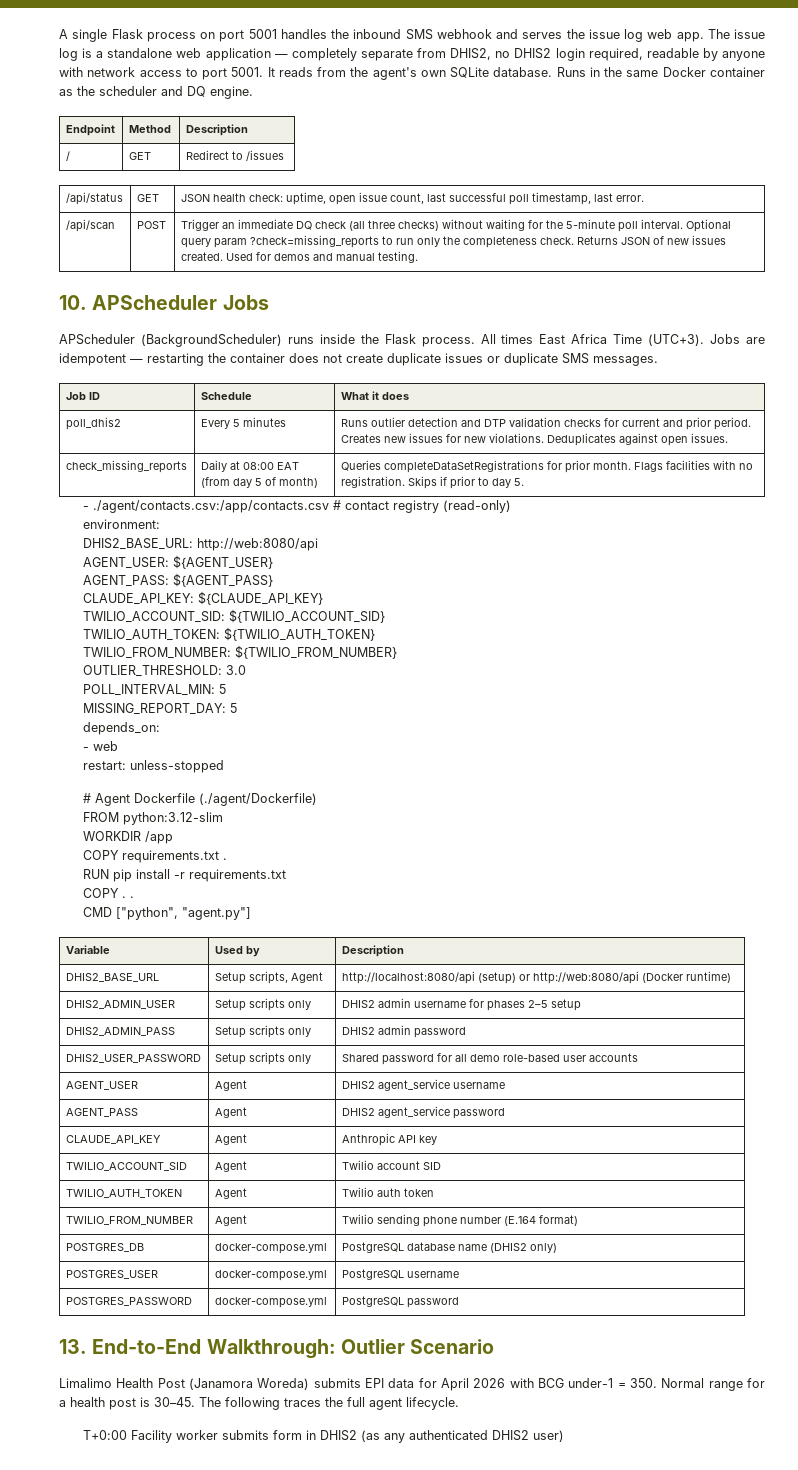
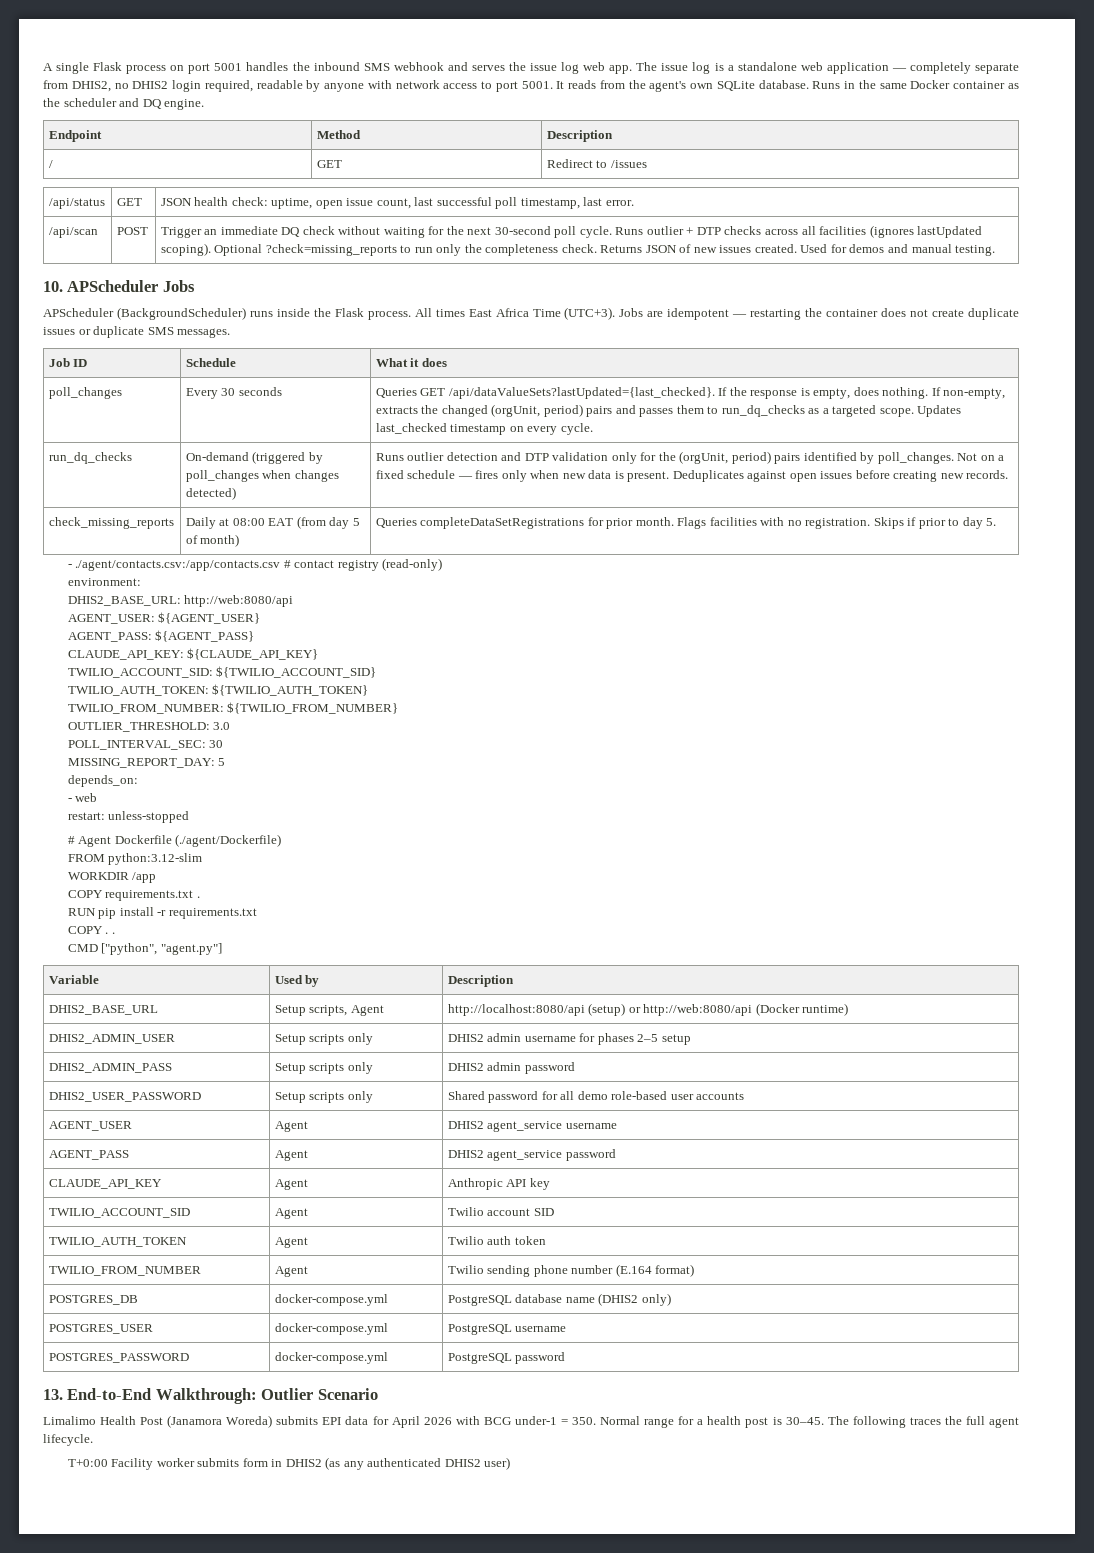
- Trigger an immediate DQ check (all three checks) without waiting for the 5-minute poll interval. Optional query param ?check=missing_reports to run only the completeness check.
+ Trigger an immediate DQ check without waiting for the next 30-second poll cycle. Runs outlier + DTP checks across all facilities (ignores lastUpdated scoping). Optional ?check=missing_reports to run only the completeness check.
- poll_dhis2 | Every 5 minutes | Runs outlier detection and DTP validation checks for current and prior period. Creates new issues for new violations. Deduplicates against open issues.
+ poll_changes | Every 30 seconds | Queries GET /api/dataValueSets?lastUpdated={last_checked}. If the response is empty, does nothing. If non-empty, extracts the changed (orgUnit, period) pairs and passes them to run_dq_checks as a targeted scope. Updates last_checked timestamp on every cycle.
+ run_dq_checks | On-demand (triggered by poll_changes when changes detected) | Runs outlier detection and DTP validation only for the (orgUnit, period) pairs identified by poll_changes. Not on a fixed schedule — fires only when new data is present. Deduplicates against open issues before creating new records.
- POLL_INTERVAL_MIN: 5
+ POLL_INTERVAL_SEC: 30

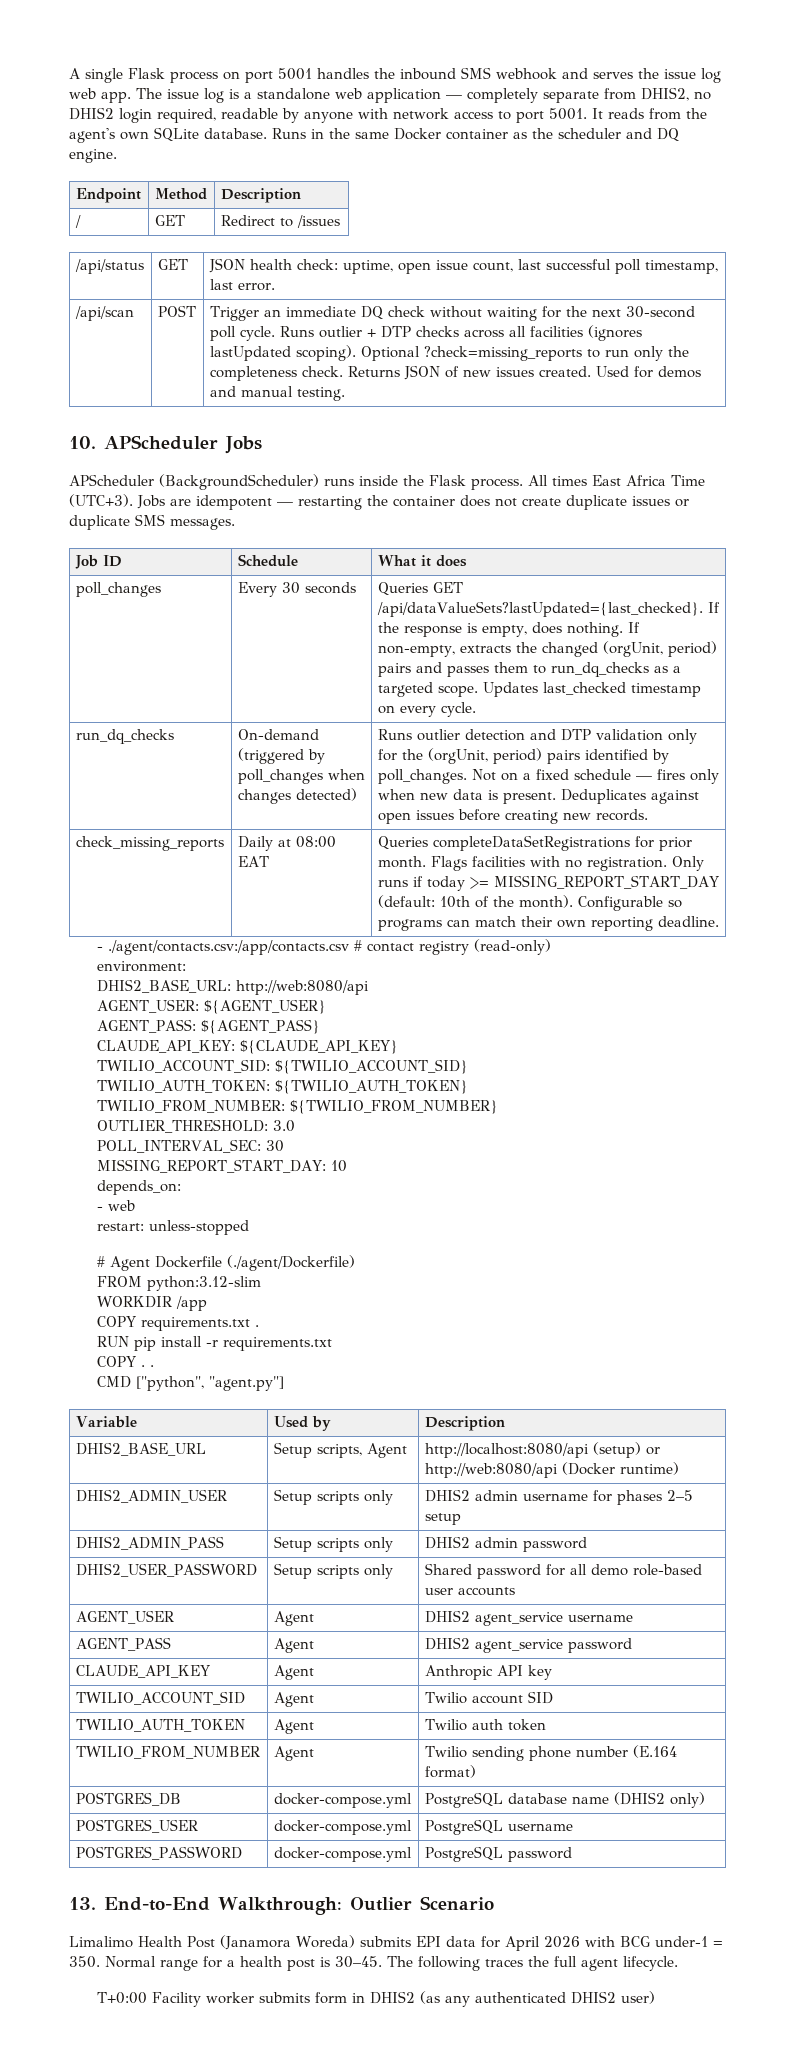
- check_missing_reports | Daily at 08:00 EAT (from day 5 of month) | Queries completeDataSetRegistrations for prior month. Flags facilities with no registration. Skips if prior to day 5.
+ check_missing_reports | Daily at 08:00 EAT | Queries completeDataSetRegistrations for prior month. Flags facilities with no registration. Only runs if today >= MISSING_REPORT_START_DAY (default: 10th of the month). Configurable so programs can match their own reporting deadline.
- MISSING_REPORT_DAY: 5
+ MISSING_REPORT_START_DAY: 10

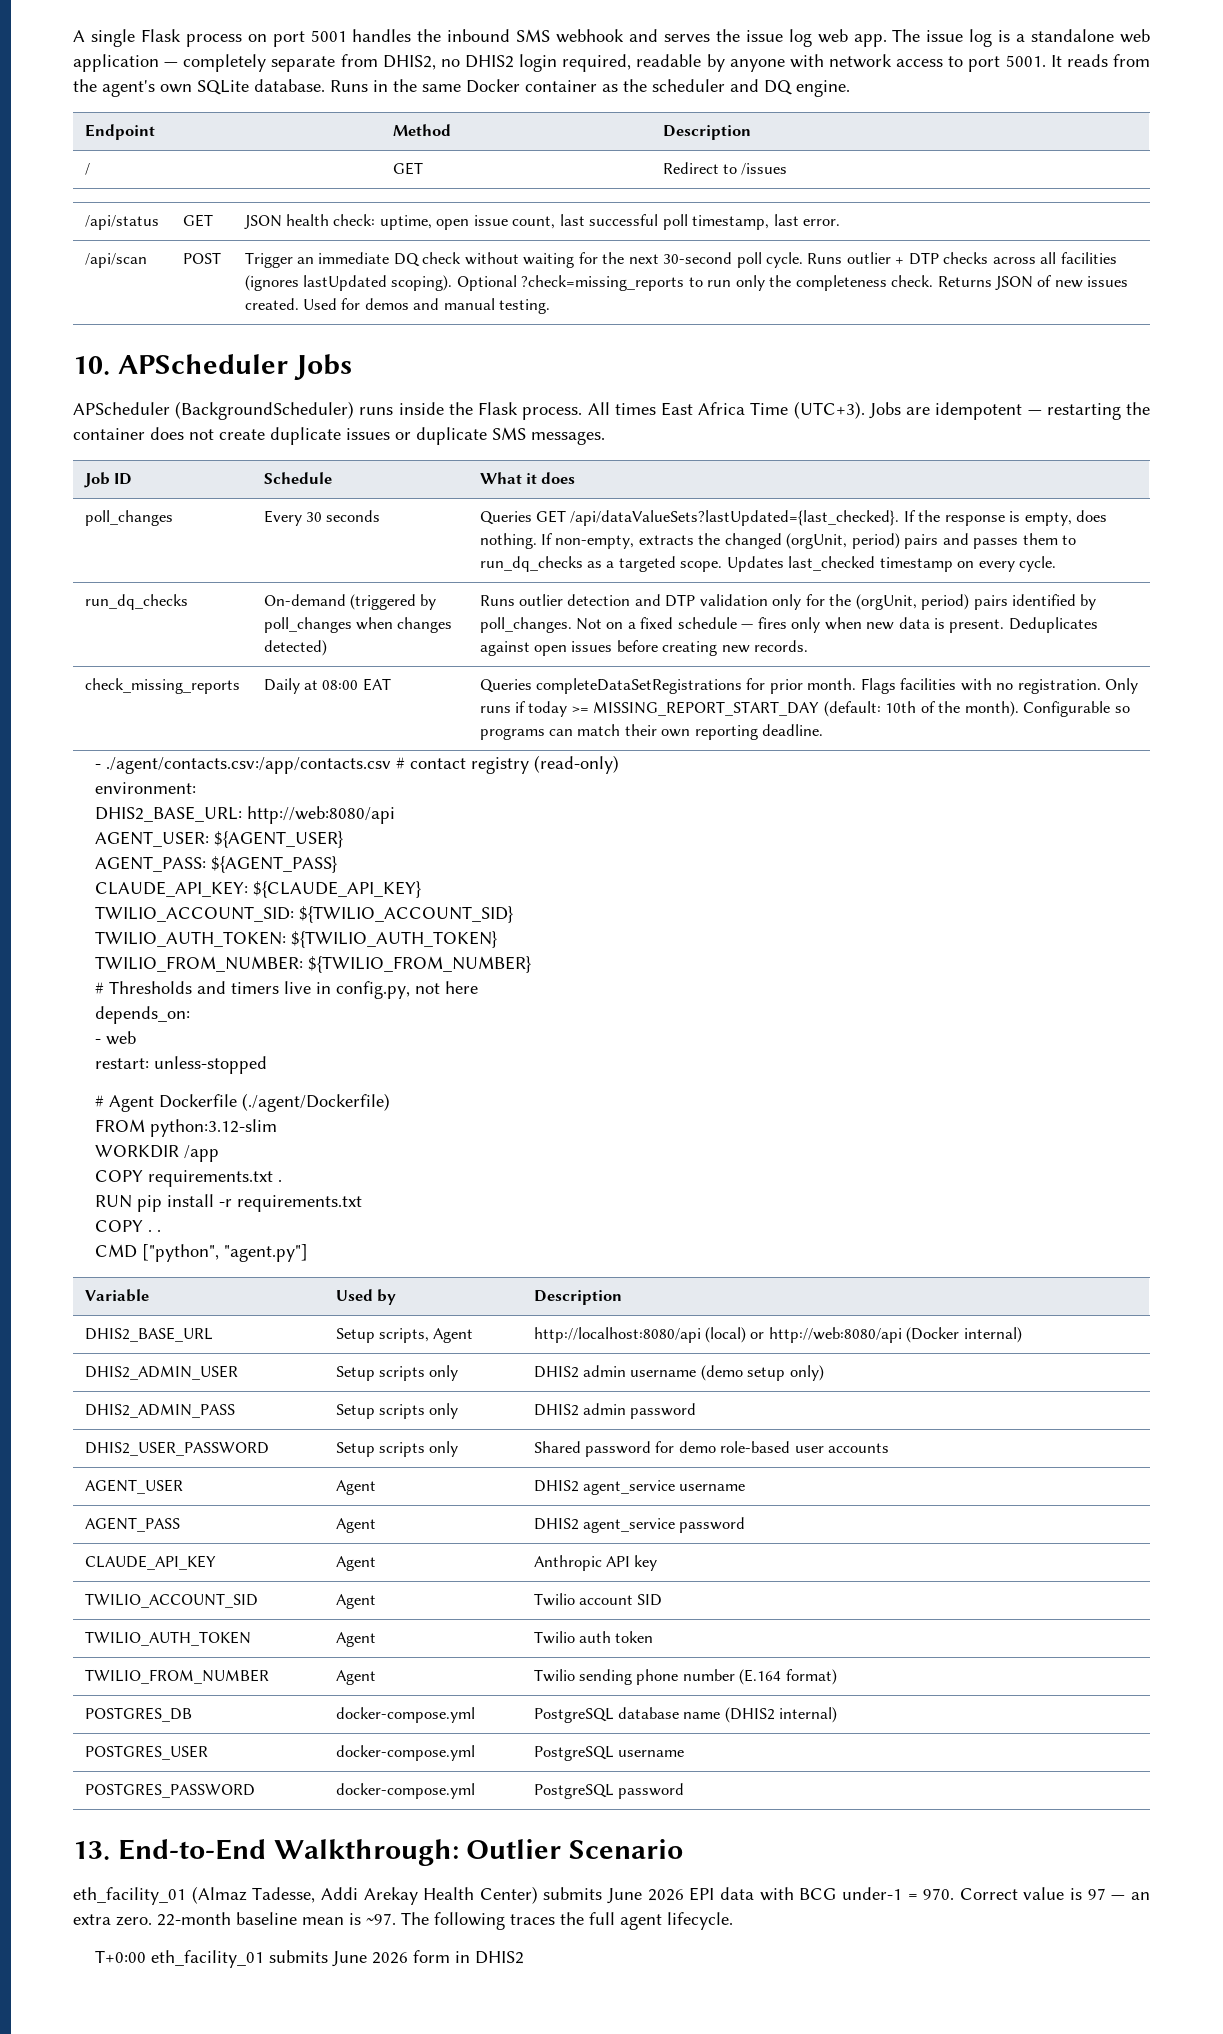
- OUTLIER_THRESHOLD: 3.0
- POLL_INTERVAL_SEC: 30
- MISSING_REPORT_START_DAY: 10
+ # Thresholds and timers live in config.py, not here
- DHIS2_BASE_URL | Setup scripts, Agent | http://localhost:8080/api (setup) or http://web:8080/api (Docker runtime)
+ DHIS2_BASE_URL | Setup scripts, Agent | http://localhost:8080/api (local) or http://web:8080/api (Docker internal)
- DHIS2_ADMIN_USER | Setup scripts only | DHIS2 admin username for phases 2–5 setup
+ DHIS2_ADMIN_USER | Setup scripts only | DHIS2 admin username (demo setup only)
- DHIS2_USER_PASSWORD | Setup scripts only | Shared password for all demo role-based user accounts
+ DHIS2_USER_PASSWORD | Setup scripts only | Shared password for demo role-based user accounts
- POSTGRES_DB | docker-compose.yml | PostgreSQL database name (DHIS2 only)
+ POSTGRES_DB | docker-compose.yml | PostgreSQL database name (DHIS2 internal)
- Limalimo Health Post (Janamora Woreda) submits EPI data for April 2026 with BCG under-1 = 350. Normal range for a health post is 30–45.
+ eth_facility_01 (Almaz Tadesse, Addi Arekay Health Center) submits June 2026 EPI data with BCG under-1 = 970. Correct value is 97 — an extra zero. 22-month baseline mean is ~97.
- T+0:00 Facility worker submits form in DHIS2 (as any authenticated DHIS2 user)
+ T+0:00 eth_facility_01 submits June 2026 form in DHIS2

